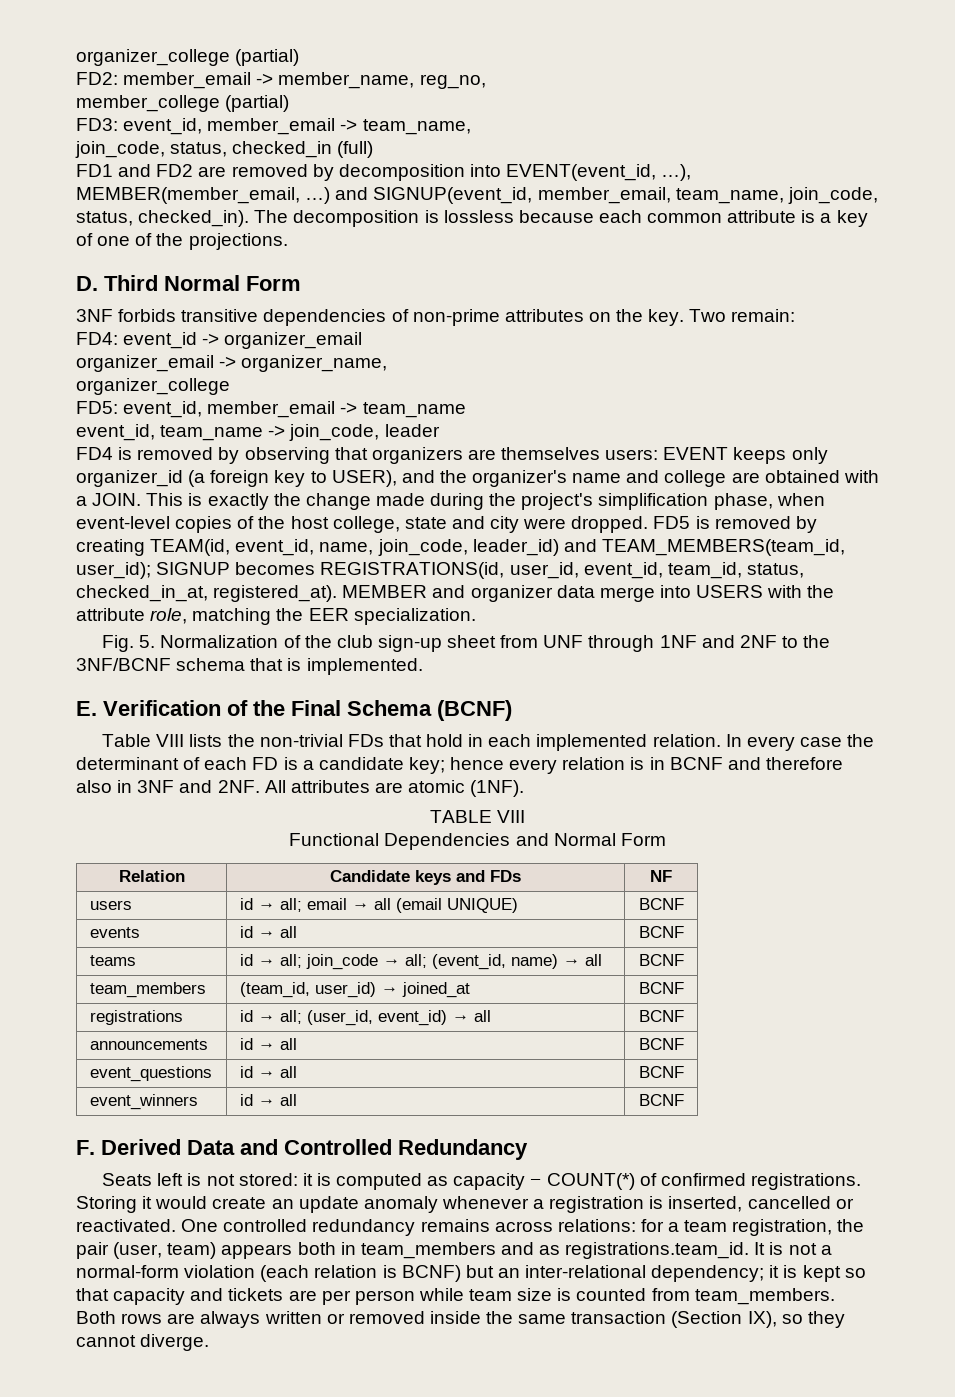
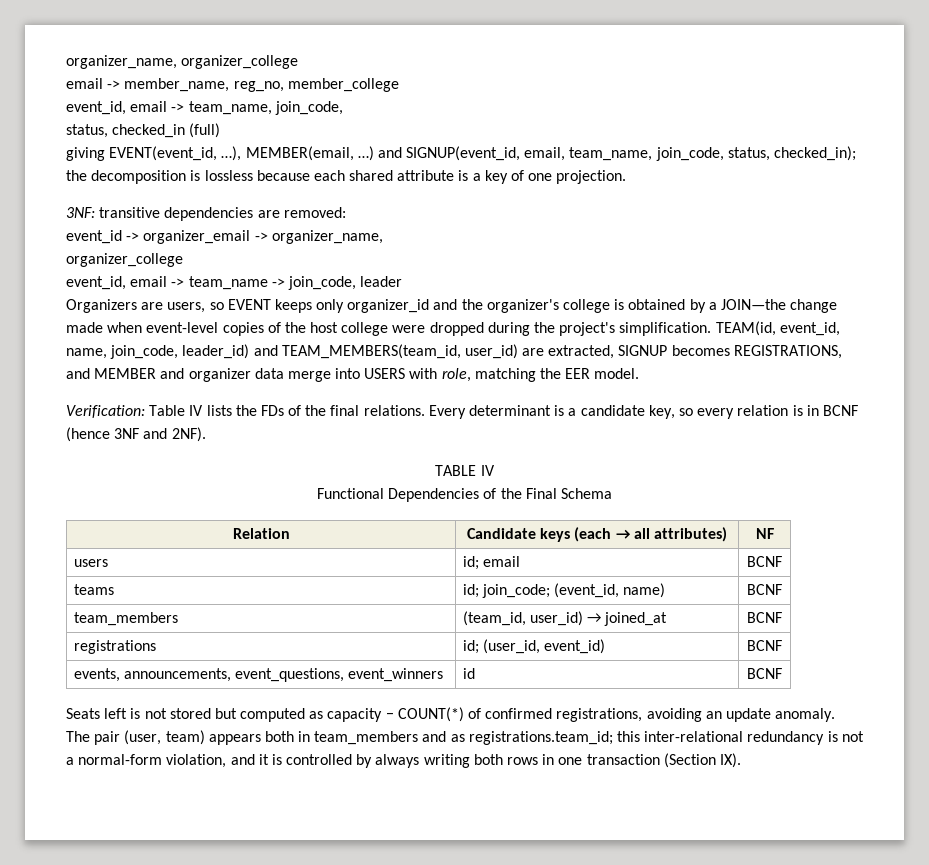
- organizer_college (partial)
- FD2: member_email -> member_name, reg_no,
- member_college (partial)
- FD3: event_id, member_email -> team_name,
- join_code, status, checked_in (full)
+ organizer_name, organizer_college
+ email -> member_name, reg_no, member_college
+ event_id, email -> team_name, join_code,
+ status, checked_in (full)
- FD1 and FD2 are removed by decomposition into EVENT(event_id, …), MEMBER(member_email, …) and SIGNUP(event_id, member_email, team_name, join_code, status, checked_in). The decomposition is lossless because each common attribute is a key of one of the projections.
- D. Third Normal Form
- 3NF forbids transitive dependencies of non-prime attributes on the key. Two remain:
- FD4: event_id -> organizer_email
- organizer_email -> organizer_name,
+ giving EVENT(event_id, …), MEMBER(email, …) and SIGNUP(event_id, email, team_name, join_code, status, checked_in); the decomposition is lossless because each shared attribute is a key of one projection.
+ 3NF: transitive dependencies are removed:
+ event_id -> organizer_email -> organizer_name,
- FD5: event_id, member_email -> team_name
- event_id, team_name -> join_code, leader
+ event_id, email -> team_name -> join_code, leader
- FD4 is removed by observing that organizers are themselves users: EVENT keeps only organizer_id (a foreign key to USER), and the organizer's name and college are obtained with a JOIN. This is exactly the change made during the project's simplification phase, when event-level copies of the host college, state and city were dropped. FD5 is removed by creating TEAM(id, event_id, name, join_code, leader_id) and TEAM_MEMBERS(team_id, user_id); SIGNUP becomes REGISTRATIONS(id, user_id, event_id, team_id, status, checked_in_at, registered_at). MEMBER and organizer data merge into USERS with the attribute role, matching the EER specialization.
- Fig. 5. Normalization of the club sign-up sheet from UNF through 1NF and 2NF to the 3NF/BCNF schema that is implemented.
- E. Verification of the Final Schema (BCNF)
- Table VIII lists the non-trivial FDs that hold in each implemented relation. In every case the determinant of each FD is a candidate key; hence every relation is in BCNF and therefore also in 3NF and 2NF. All attributes are atomic (1NF).
+ Organizers are users, so EVENT keeps only organizer_id and the organizer's college is obtained by a JOIN—the change made when event-level copies of the host college were dropped during the project's simplification. TEAM(id, event_id, name, join_code, leader_id) and TEAM_MEMBERS(team_id, user_id) are extracted, SIGNUP becomes REGISTRATIONS, and MEMBER and organizer data merge into USERS with role, matching the EER model.
+ Verification: Table IV lists the FDs of the final relations. Every determinant is a candidate key, so every relation is in BCNF (hence 3NF and 2NF).
- TABLE VIII
+ TABLE IV
- Functional Dependencies and Normal Form
+ Functional Dependencies of the Final Schema
- Relation | Candidate keys and FDs | NF
- users | id → all; email → all (email UNIQUE) | BCNF
- events | id → all | BCNF
- teams | id → all; join_code → all; (event_id, name) → all | BCNF
+ Relation | Candidate keys (each → all attributes) | NF
+ users | id; email | BCNF
+ teams | id; join_code; (event_id, name) | BCNF
- registrations | id → all; (user_id, event_id) → all | BCNF
- announcements | id → all | BCNF
- event_questions | id → all | BCNF
- event_winners | id → all | BCNF
- F. Derived Data and Controlled Redundancy
+ registrations | id; (user_id, event_id) | BCNF
+ events, announcements, event_questions, event_winners | id | BCNF
- Seats left is not stored: it is computed as capacity − COUNT(*) of confirmed registrations. Storing it would create an update anomaly whenever a registration is inserted, cancelled or reactivated. One controlled redundancy remains across relations: for a team registration, the pair (user, team) appears both in team_members and as registrations.team_id. It is not a normal-form violation (each relation is BCNF) but an inter-relational dependency; it is kept so that capacity and tickets are per person while team size is counted from team_members. Both rows are always written or removed inside the same transaction (Section IX), so they cannot diverge.
+ Seats left is not stored but computed as capacity − COUNT(*) of confirmed registrations, avoiding an update anomaly. The pair (user, team) appears both in team_members and as registrations.team_id; this inter-relational redundancy is not a normal-form violation, and it is controlled by always writing both rows in one transaction (Section IX).

